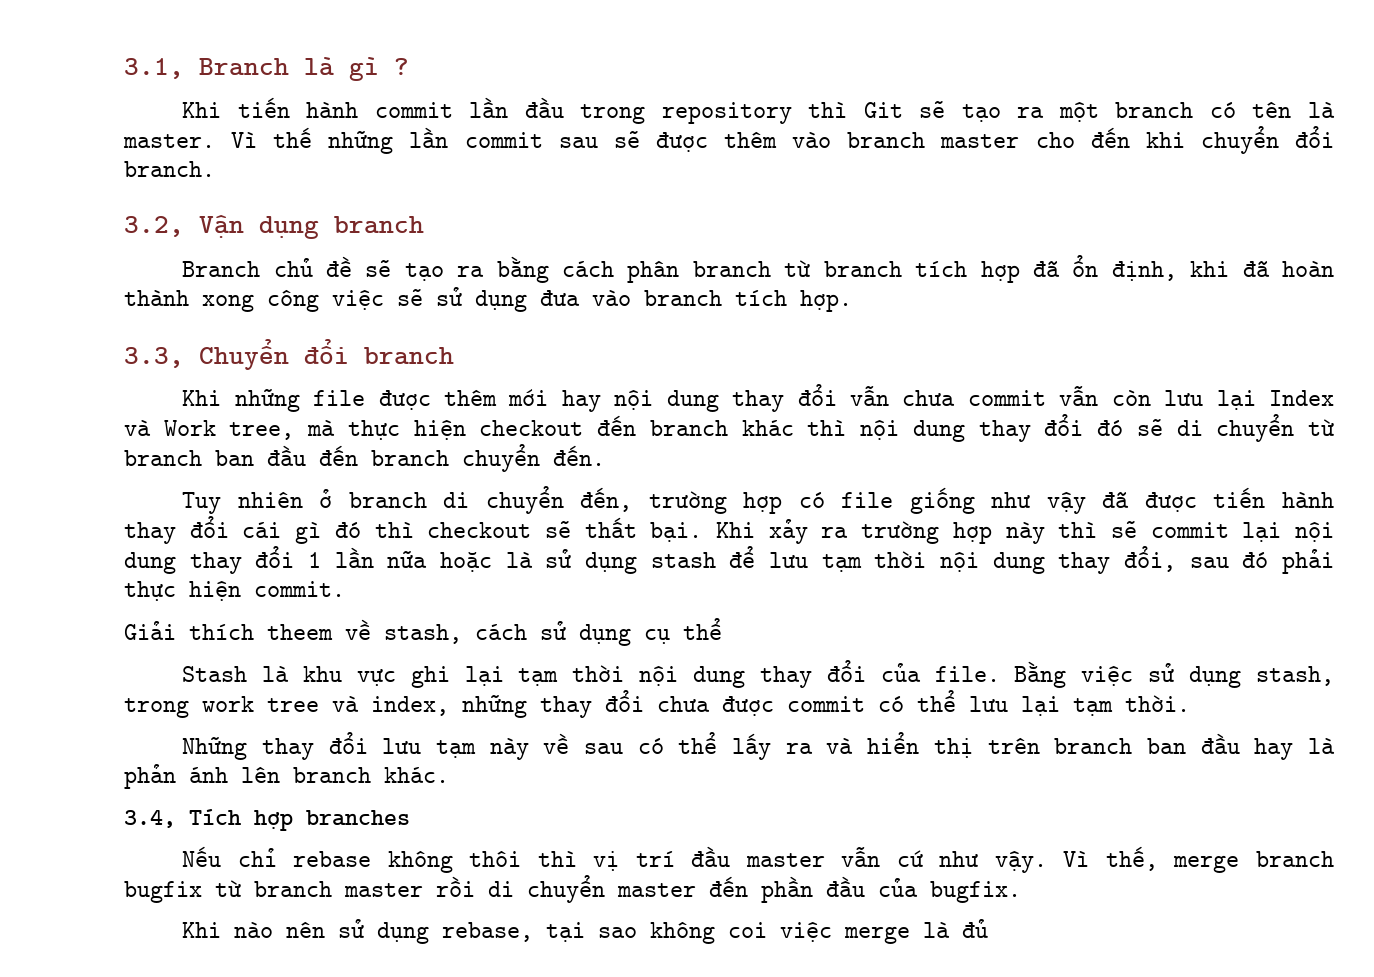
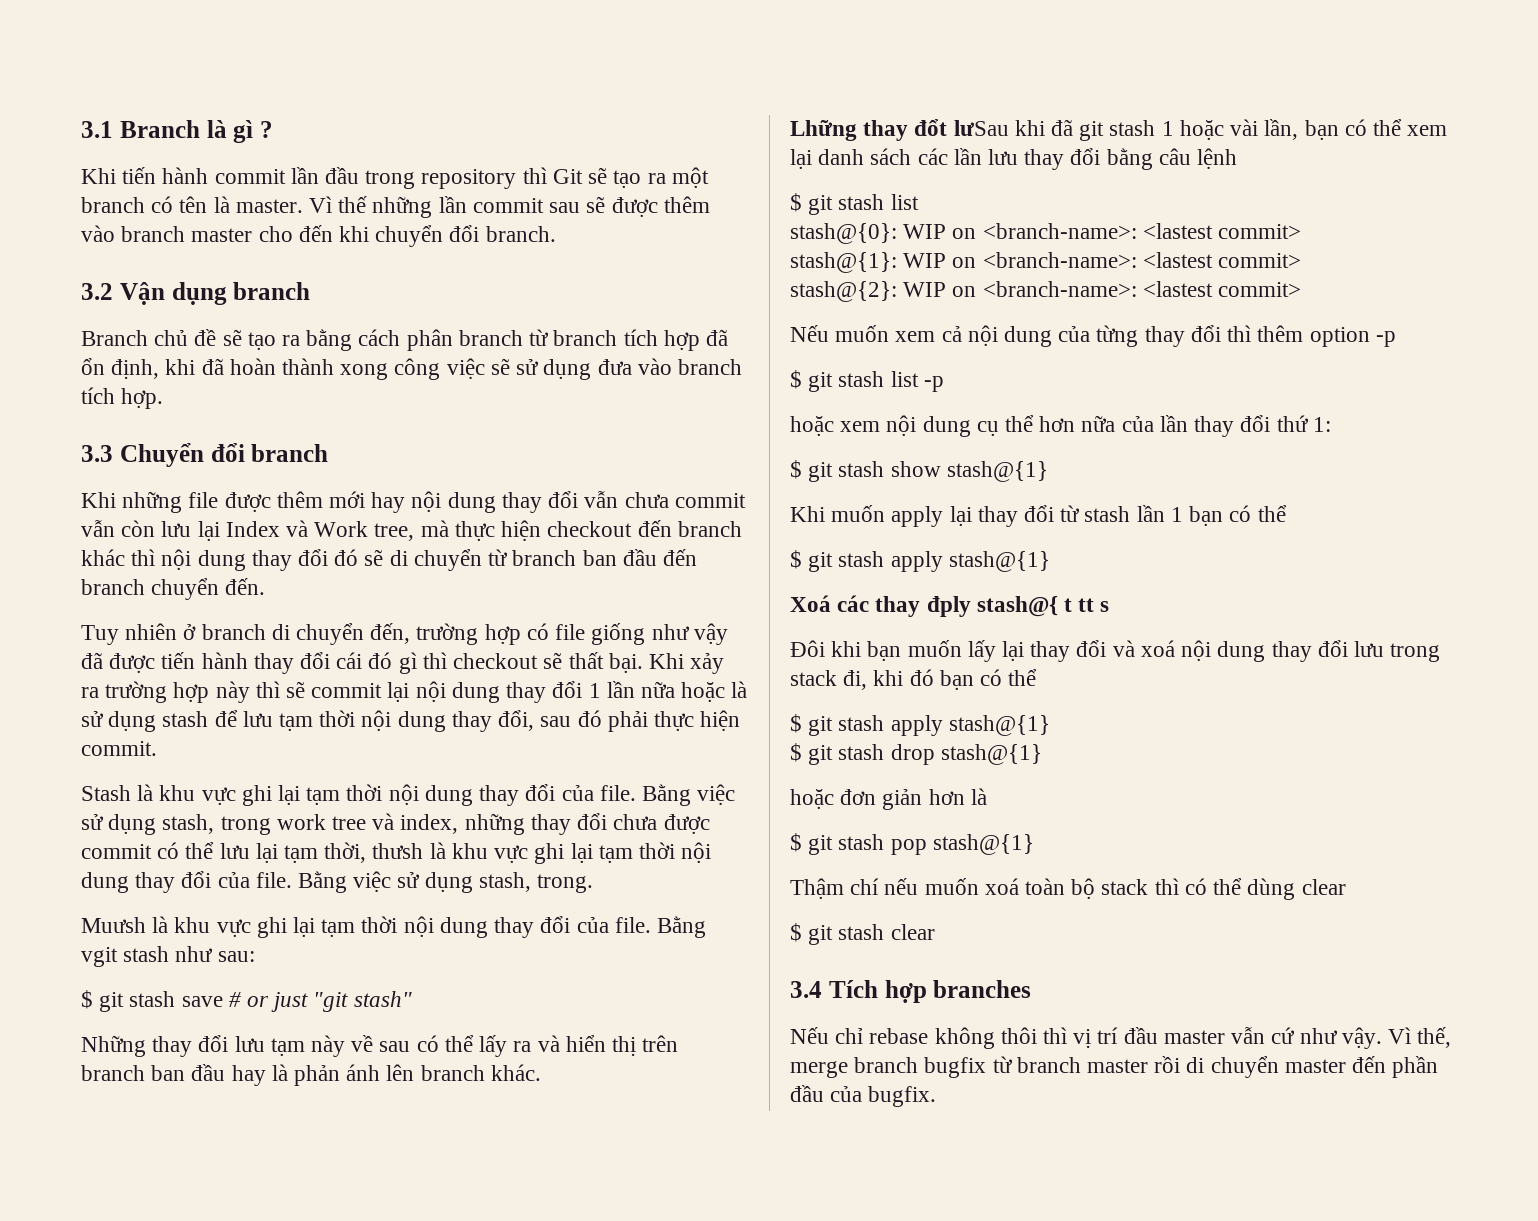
- 3.1, Branch là gì ?
+ 3.1 Branch là gì ?
- 3.2, Vận dụng branch
+ 3.2 Vận dụng branch
- 3.3, Chuyển đổi branch
+ 3.3 Chuyển đổi branch
- Tuy nhiên ở branch di chuyển đến, trường hợp có file giống như vậy đã được tiến hành thay đổi cái gì đó thì checkout sẽ thất bại.
+ Tuy nhiên ở branch di chuyển đến, trường hợp có file giống như vậy đã được tiến hành thay đổi cái đó gì thì checkout sẽ thất bại.
- Giải thích theem về stash, cách sử dụng cụ thể
- Bằng việc sử dụng stash, trong work tree và index, những thay đổi chưa được commit có thể lưu lại tạm thời.
+ Bằng việc sử dụng stash, trong work tree và index, những thay đổi chưa được commit có thể lưu lại tạm thời, thưsh là khu vực ghi lại tạm thời nội dung thay đổi của file. Bằng việc sử dụng stash, trong.
+ Muưsh là khu vực ghi lại tạm thời nội dung thay đổi của file. Bằng vgit stash như sau:
+ $ git stash save # or just "git stash"
- 3.4, Tích hợp branches
+ Lhững thay đổt lưSau khi đã git stash 1 hoặc vài lần, bạn có thể xem lại danh sách các lần lưu thay đổi bằng câu lệnh
+ $ git stash list
+ stash@{0}: WIP on <branch-name>: <lastest commit>
+ stash@{1}: WIP on <branch-name>: <lastest commit>
+ stash@{2}: WIP on <branch-name>: <lastest commit>
+ Nếu muốn xem cả nội dung của từng thay đổi thì thêm option -p
+ $ git stash list -p
+ hoặc xem nội dung cụ thể hơn nữa của lần thay đổi thứ 1:
+ $ git stash show stash@{1}
+ Khi muốn apply lại thay đổi từ stash lần 1 bạn có thể
+ $ git stash apply stash@{1}
+ Xoá các thay đply stash@{ t tt s
+ Đôi khi bạn muốn lấy lại thay đổi và xoá nội dung thay đổi lưu trong stack đi, khi đó bạn có thể
+ $ git stash apply stash@{1}
+ $ git stash drop stash@{1}
+ hoặc đơn giản hơn là
+ $ git stash pop stash@{1}
+ Thậm chí nếu muốn xoá toàn bộ stack thì có thể dùng clear
+ $ git stash clear
+ 3.4 Tích hợp branches
- Khi nào nên sử dụng rebase, tại sao không coi việc merge là đủ

